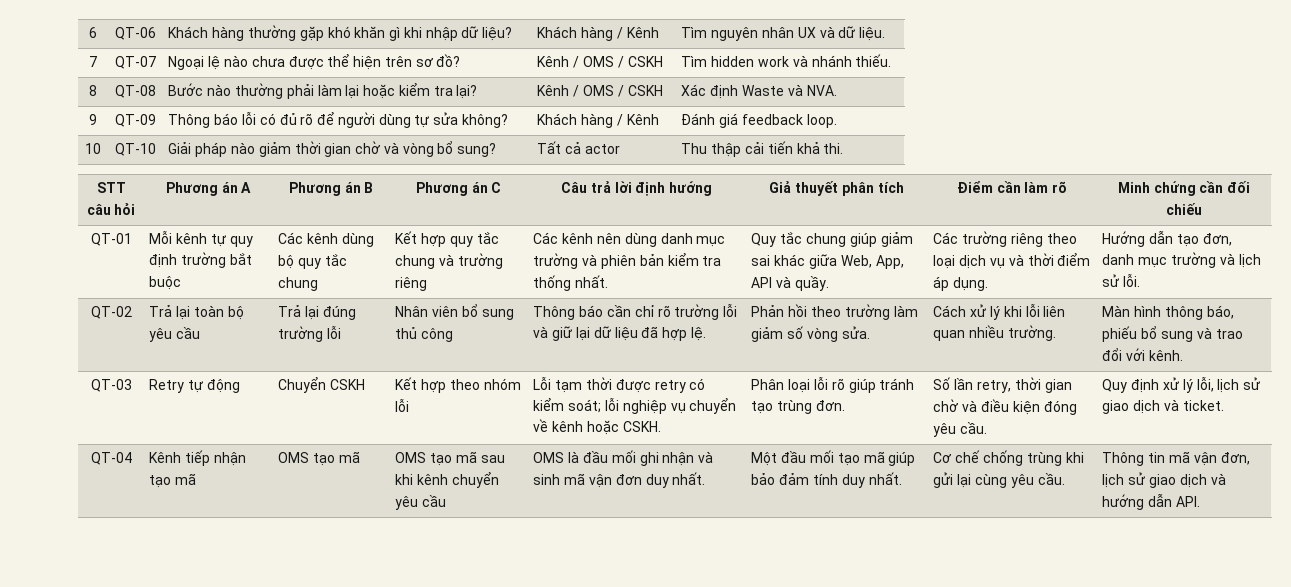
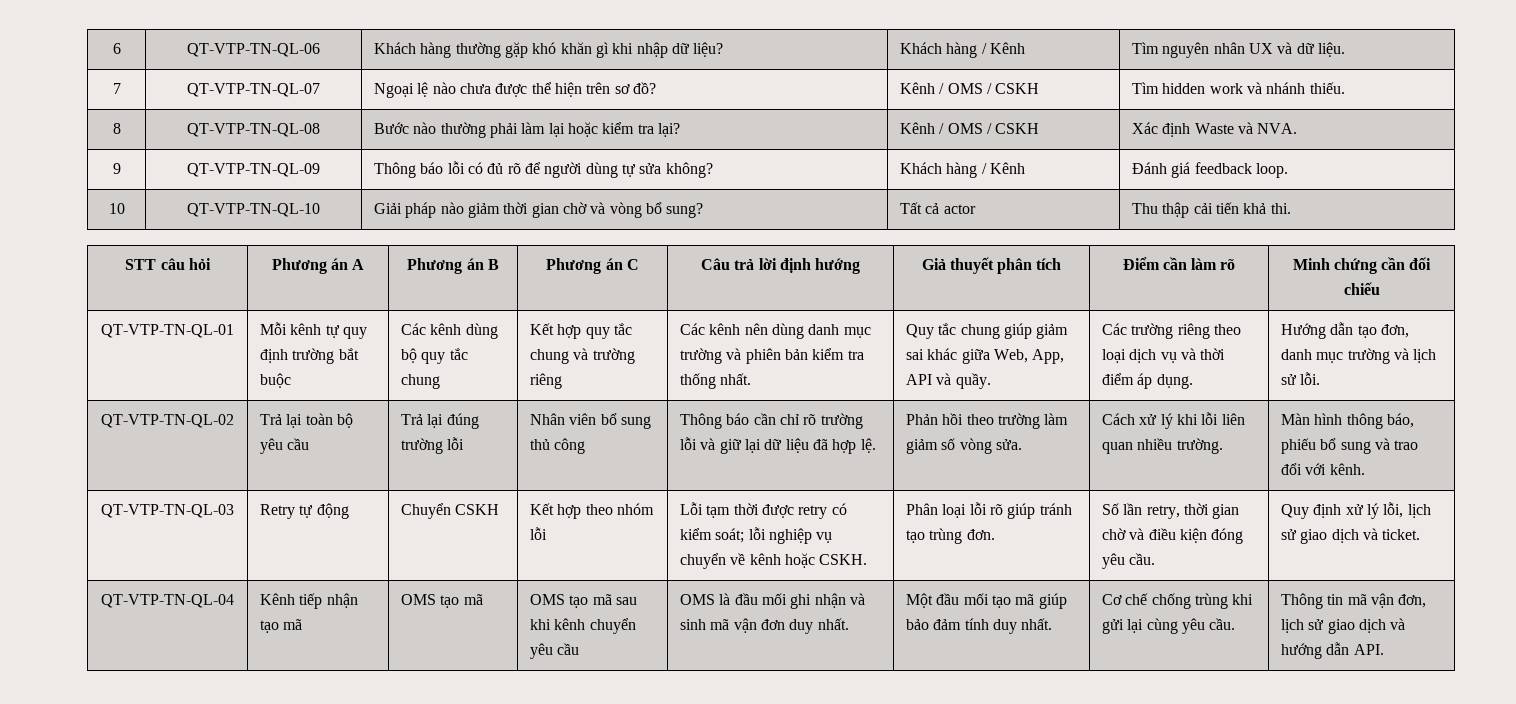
- 6 | QT-06 | Khách hàng thường gặp khó khăn gì khi nhập dữ liệu? | Khách hàng / Kênh | Tìm nguyên nhân UX và dữ liệu.
+ 6 | QT-VTP-TN-QL-06 | Khách hàng thường gặp khó khăn gì khi nhập dữ liệu? | Khách hàng / Kênh | Tìm nguyên nhân UX và dữ liệu.
- 7 | QT-07 | Ngoại lệ nào chưa được thể hiện trên sơ đồ? | Kênh / OMS / CSKH | Tìm hidden work và nhánh thiếu.
+ 7 | QT-VTP-TN-QL-07 | Ngoại lệ nào chưa được thể hiện trên sơ đồ? | Kênh / OMS / CSKH | Tìm hidden work và nhánh thiếu.
- 8 | QT-08 | Bước nào thường phải làm lại hoặc kiểm tra lại? | Kênh / OMS / CSKH | Xác định Waste và NVA.
+ 8 | QT-VTP-TN-QL-08 | Bước nào thường phải làm lại hoặc kiểm tra lại? | Kênh / OMS / CSKH | Xác định Waste và NVA.
- 9 | QT-09 | Thông báo lỗi có đủ rõ để người dùng tự sửa không? | Khách hàng / Kênh | Đánh giá feedback loop.
+ 9 | QT-VTP-TN-QL-09 | Thông báo lỗi có đủ rõ để người dùng tự sửa không? | Khách hàng / Kênh | Đánh giá feedback loop.
- 10 | QT-10 | Giải pháp nào giảm thời gian chờ và vòng bổ sung? | Tất cả actor | Thu thập cải tiến khả thi.
+ 10 | QT-VTP-TN-QL-10 | Giải pháp nào giảm thời gian chờ và vòng bổ sung? | Tất cả actor | Thu thập cải tiến khả thi.
- QT-01
+ QT-VTP-TN-QL-01
- QT-02
+ QT-VTP-TN-QL-02
- QT-03
+ QT-VTP-TN-QL-03
- QT-04
+ QT-VTP-TN-QL-04

